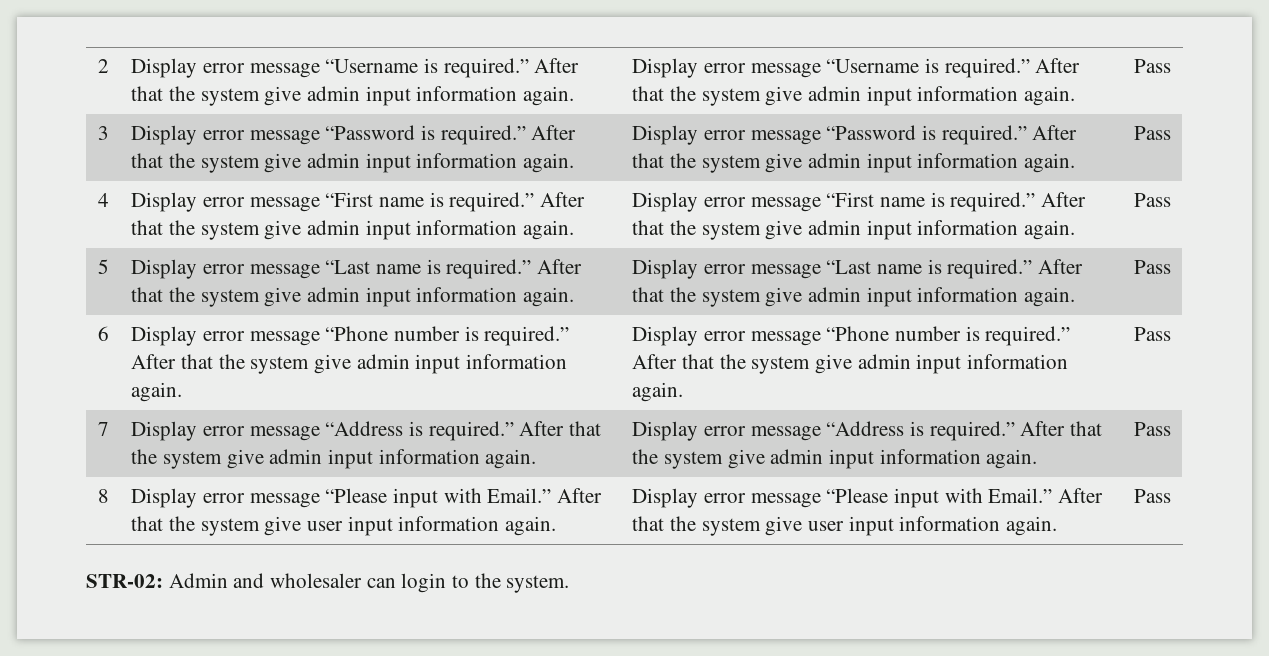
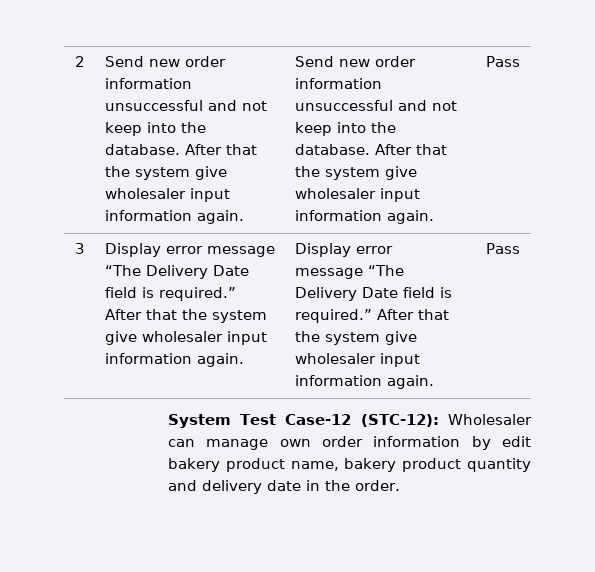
- Display error message “Username is required.” After that the system give admin input information again. | Display error message “Username is required.” After that the system give admin input information again.
+ Send new order information unsuccessful and not keep into the database. After that the system give wholesaler input information again. | Send new order information unsuccessful and not keep into the database. After that the system give wholesaler input information again.
- 3 | Display error message “Password is required.” After that the system give admin input information again. | Display error message “Password is required.” After that the system give admin input information again. | Pass
- 4 | Display error message “First name is required.” After that the system give admin input information again. | Display error message “First name is required.” After that the system give admin input information again. | Pass
- 5 | Display error message “Last name is required.” After that the system give admin input information again. | Display error message “Last name is required.” After that the system give admin input information again. | Pass
- 6 | Display error message “Phone number is required.” After that the system give admin input information again. | Display error message “Phone number is required.” After that the system give admin input information again. | Pass
- 7 | Display error message “Address is required.” After that the system give admin input information again. | Display error message “Address is required.” After that the system give admin input information again. | Pass
- 8 | Display error message “Please input with Email.” After that the system give user input information again. | Display error message “Please input with Email.” After that the system give user input information again. | Pass
- STR-02: Admin and wholesaler can login to the system.
+ 3 | Display error message “The Delivery Date field is required.” After that the system give wholesaler input information again. | Display error message “The Delivery Date field is required.” After that the system give wholesaler input information again. | Pass
+ System Test Case-12 (STC-12): Wholesaler can manage own order information by edit bakery product name, bakery product quantity and delivery date in the order.

